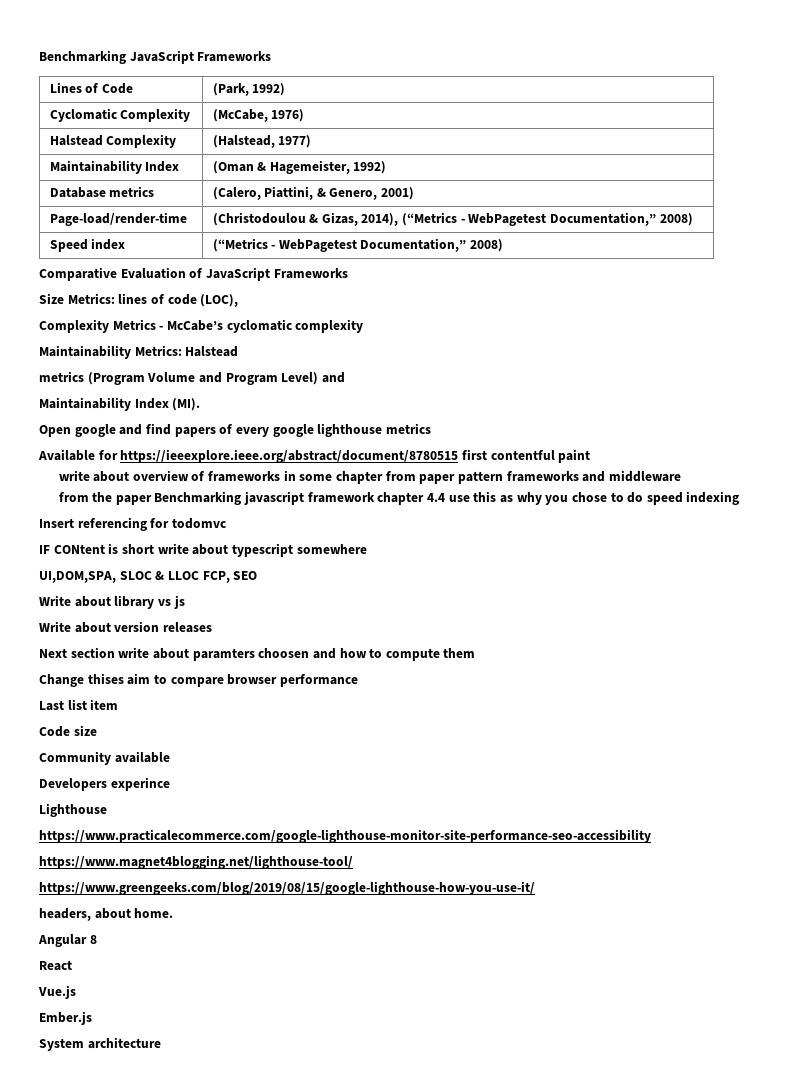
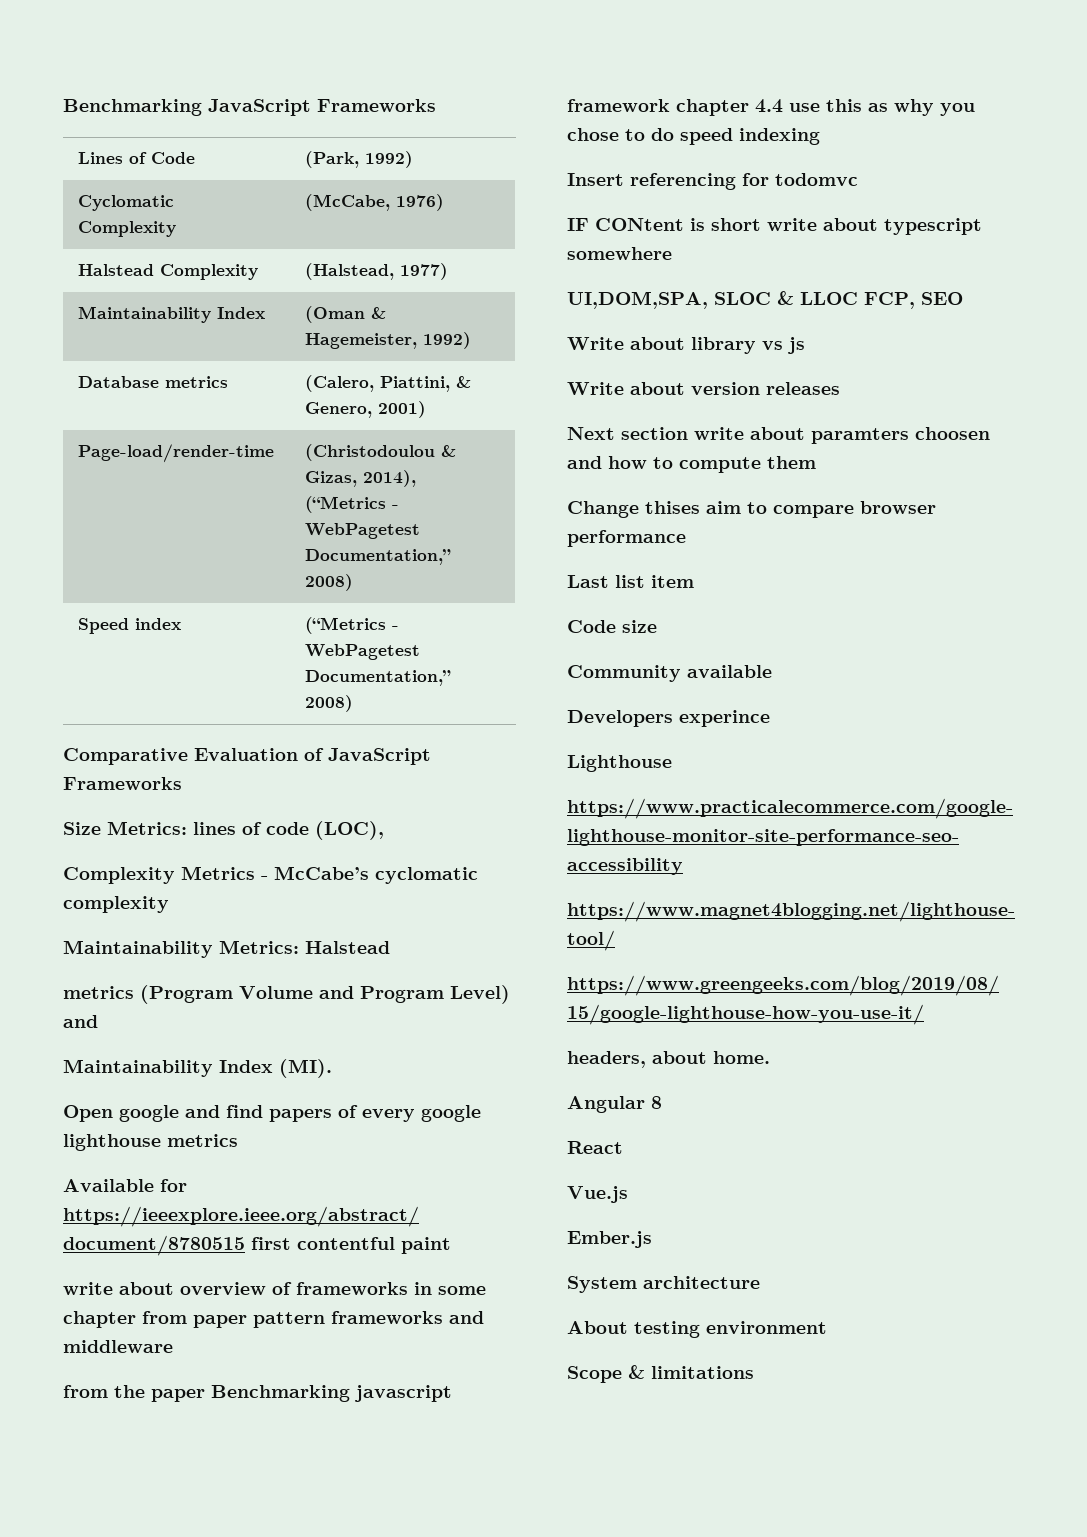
+ About testing environment
+ Scope & limitations

